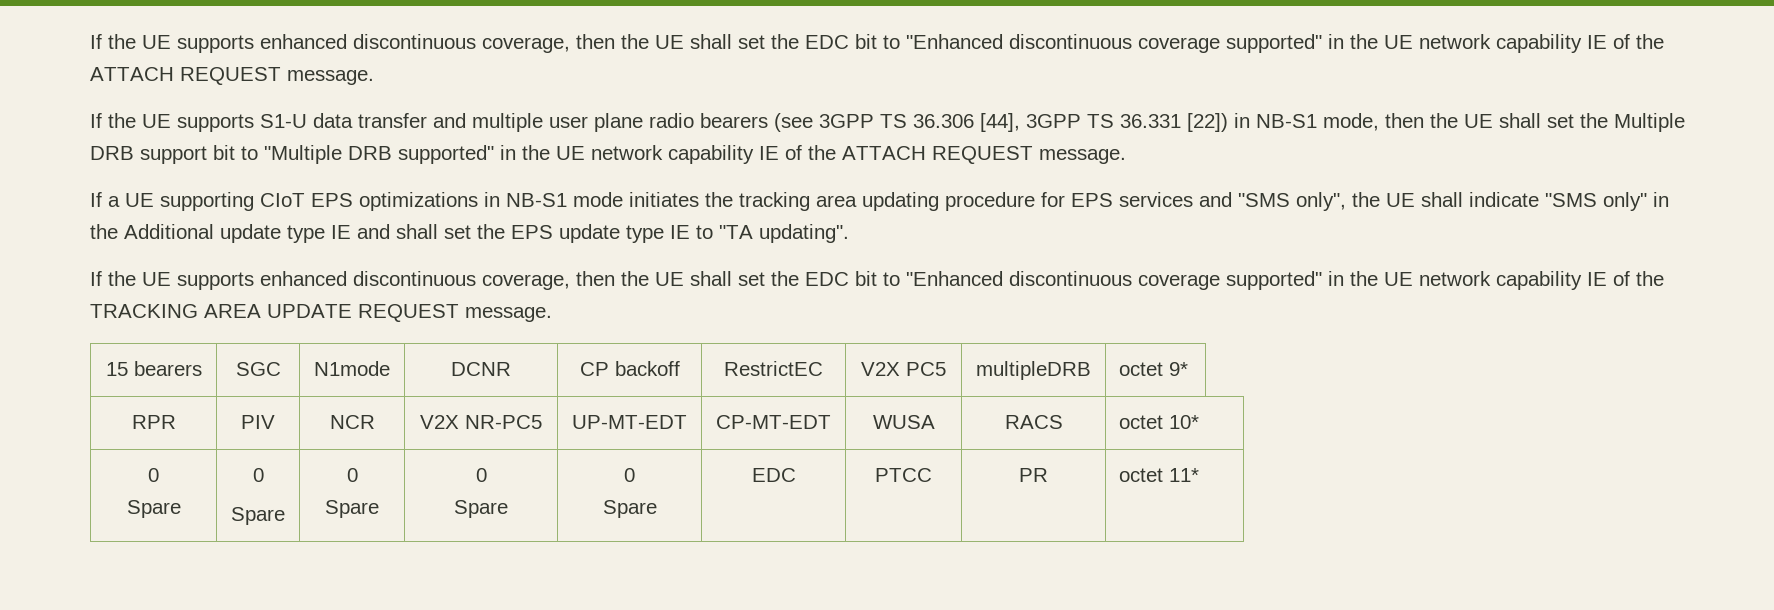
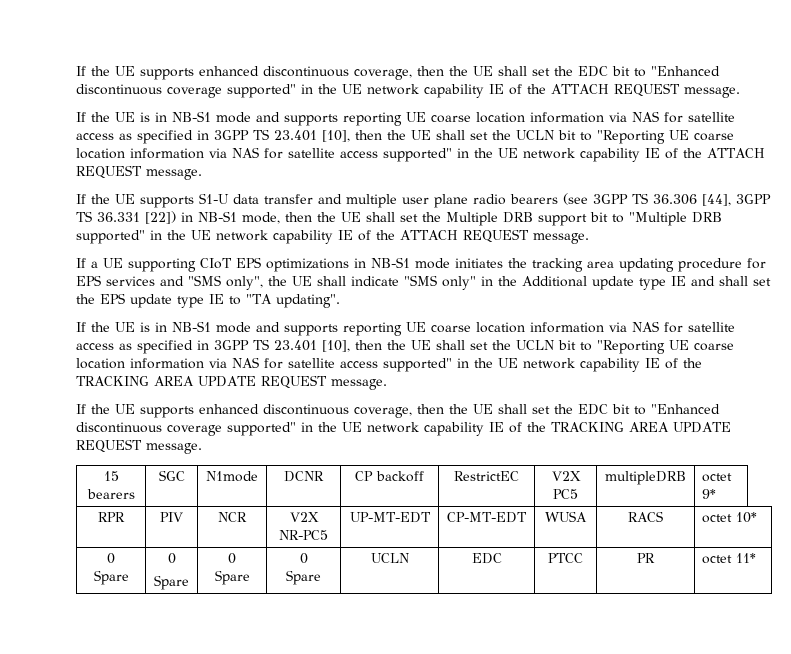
+ If the UE is in NB-S1 mode and supports reporting UE coarse location information via NAS for satellite access as specified in 3GPP TS 23.401 [10], then the UE shall set the UCLN bit to "Reporting UE coarse location information via NAS for satellite access supported" in the UE network capability IE of the ATTACH REQUEST message.
+ If the UE is in NB-S1 mode and supports reporting UE coarse location information via NAS for satellite access as specified in 3GPP TS 23.401 [10], then the UE shall set the UCLN bit to "Reporting UE coarse location information via NAS for satellite access supported" in the UE network capability IE of the TRACKING AREA UPDATE REQUEST message.
  RPR | PIV | NCR | V2X NR-PC5 | UP-MT-EDT | CP-MT-EDT | WUSA | RACS | octet 10*
  0
  Spare | 0
  Spare | 0
  Spare | 0
- Spare | 0
- Spare | EDC | PTCC | PR | octet 11*
+ Spare | UCLN | EDC | PTCC | PR | octet 11*

